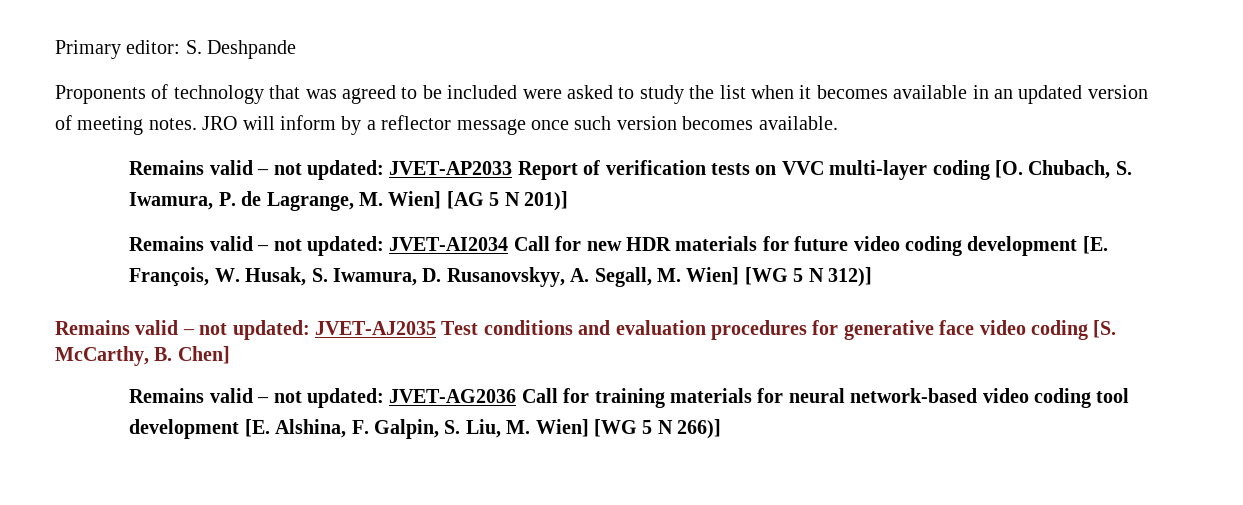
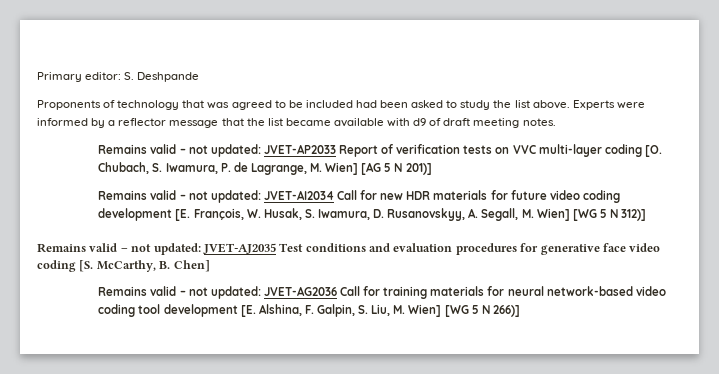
- Proponents of technology that was agreed to be included were asked to study the list when it becomes available in an updated version of meeting notes. JRO will inform by a reflector message once such version becomes available.
+ Proponents of technology that was agreed to be included had been asked to study the list above. Experts were informed by a reflector message that the list became available with d9 of draft meeting notes.

